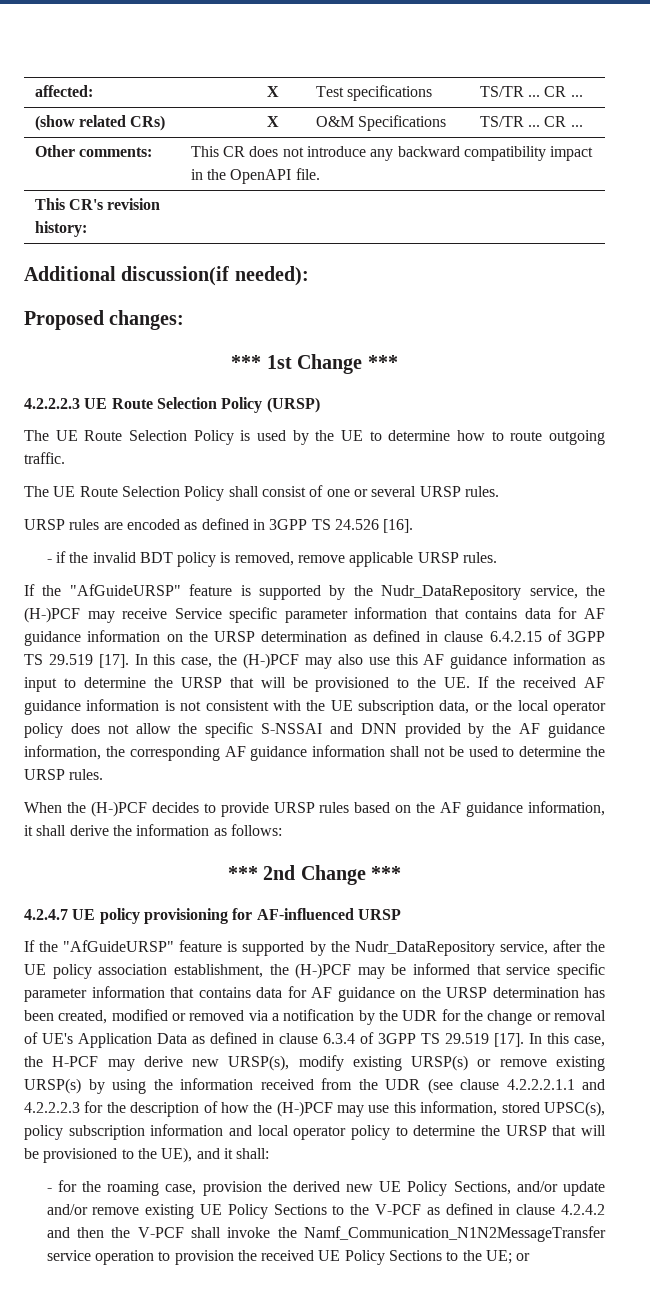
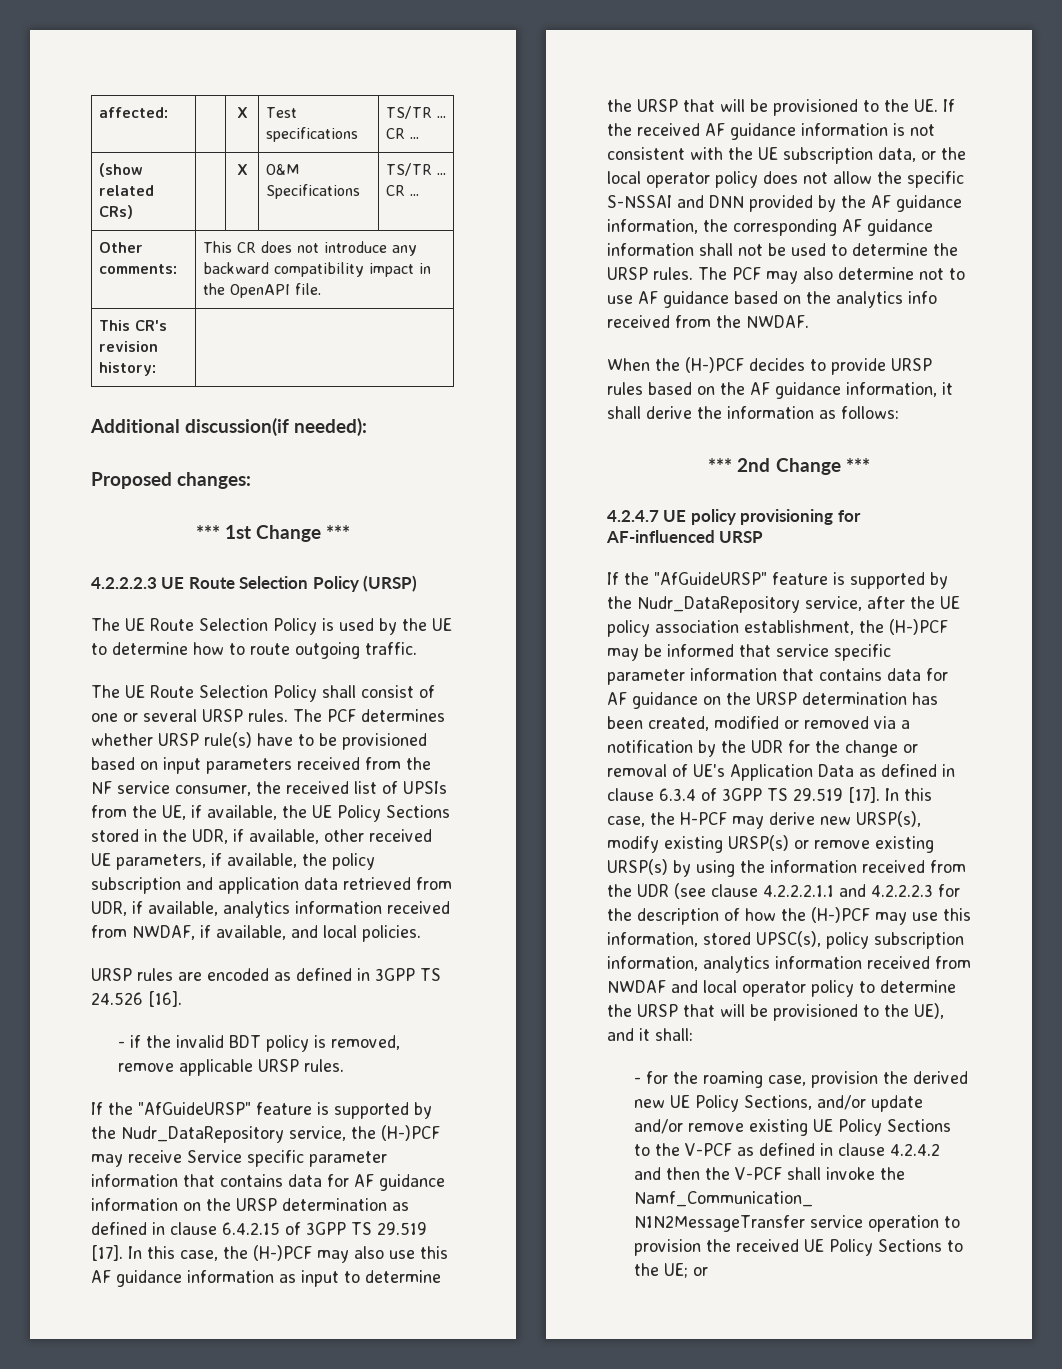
+ The PCF determines whether URSP rule(s) have to be provisioned based on input parameters received from the NF service consumer, the received list of UPSIs from the UE, if available, the UE Policy Sections stored in the UDR, if available, other received UE parameters, if available, the policy subscription and application data retrieved from UDR, if available, analytics information received from NWDAF, if available, and local policies.
+ The PCF may also determine not to use AF guidance based on the analytics info received from the NWDAF.
- In this case, the H-PCF may derive new URSP(s), modify existing URSP(s) or remove existing URSP(s) by using the information received from the UDR (see clause 4.2.2.2.1.1 and 4.2.2.2.3 for the description of how the (H-)PCF may use this information, stored UPSC(s), policy subscription information and local operator policy to determine the URSP that will be provisioned to the UE), and it shall:
+ In this case, the H-PCF may derive new URSP(s), modify existing URSP(s) or remove existing URSP(s) by using the information received from the UDR (see clause 4.2.2.2.1.1 and 4.2.2.2.3 for the description of how the (H-)PCF may use this information, stored UPSC(s), policy subscription information, analytics information received from NWDAF and local operator policy to determine the URSP that will be provisioned to the UE), and it shall:

